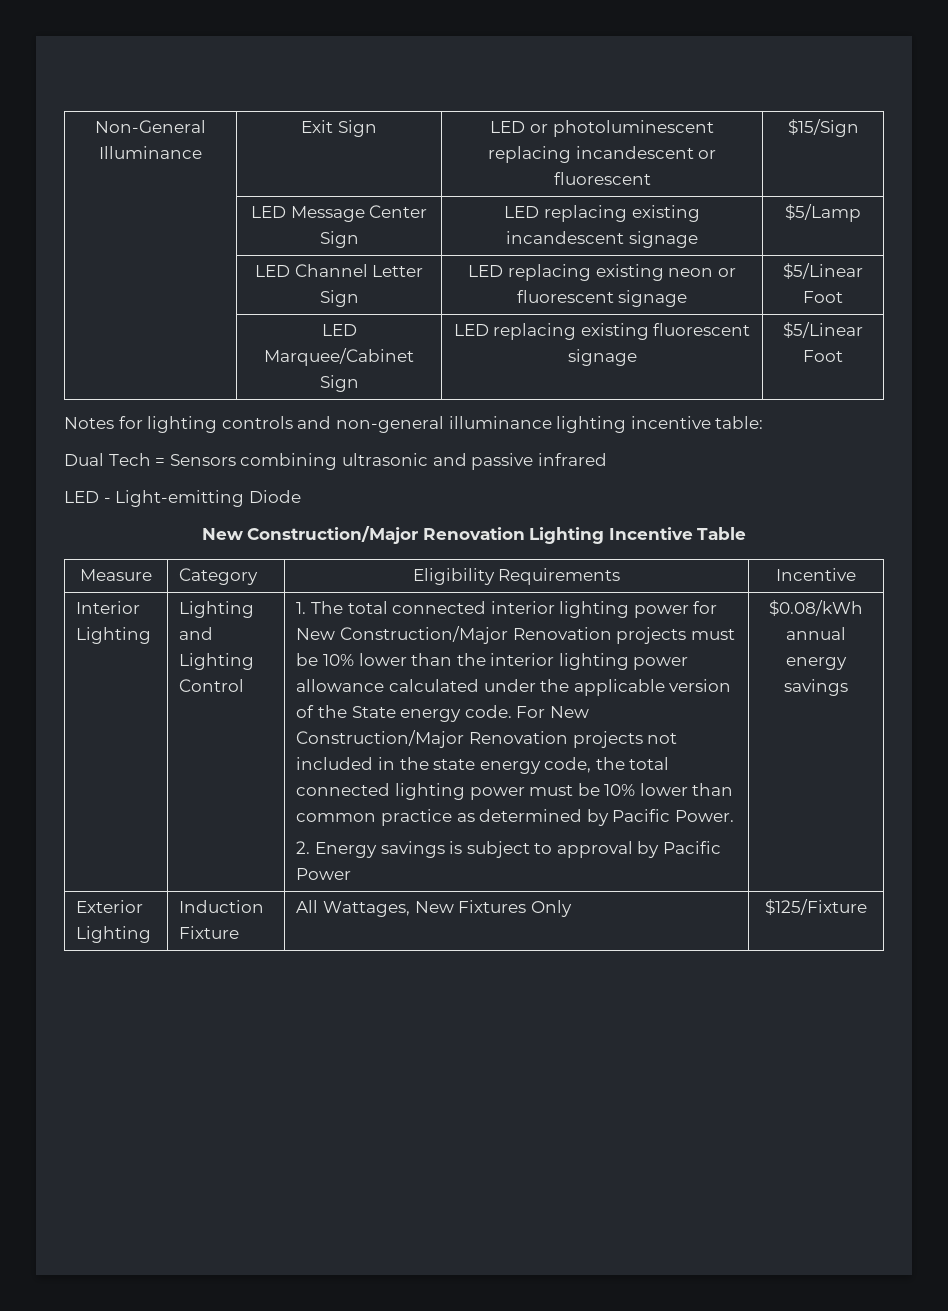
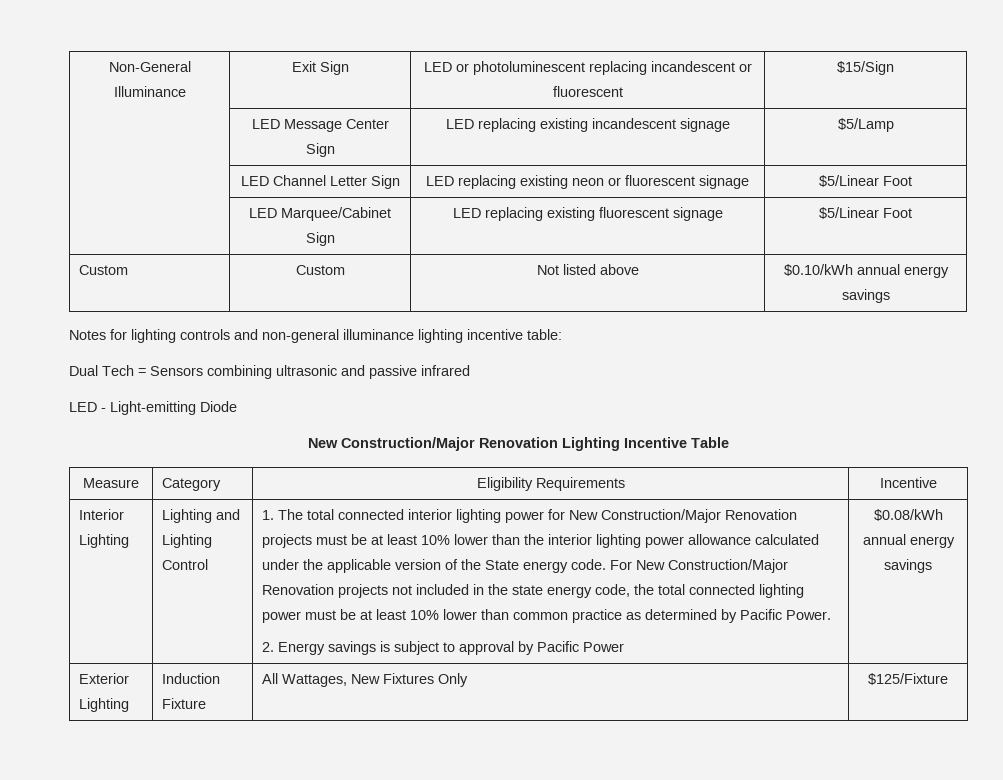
+ Custom | Custom | Not listed above | $0.10/kWh annual energy savings
- 1. The total connected interior lighting power for New Construction/Major Renovation projects must be 10% lower than the interior lighting power allowance calculated under the applicable version of the State energy code.
+ 1. The total connected interior lighting power for New Construction/Major Renovation projects must be at least 10% lower than the interior lighting power allowance calculated under the applicable version of the State energy code.
- For New Construction/Major Renovation projects not included in the state energy code, the total connected lighting power must be 10% lower than common practice as determined by Pacific Power.
+ For New Construction/Major Renovation projects not included in the state energy code, the total connected lighting power must be at least 10% lower than common practice as determined by Pacific Power.

